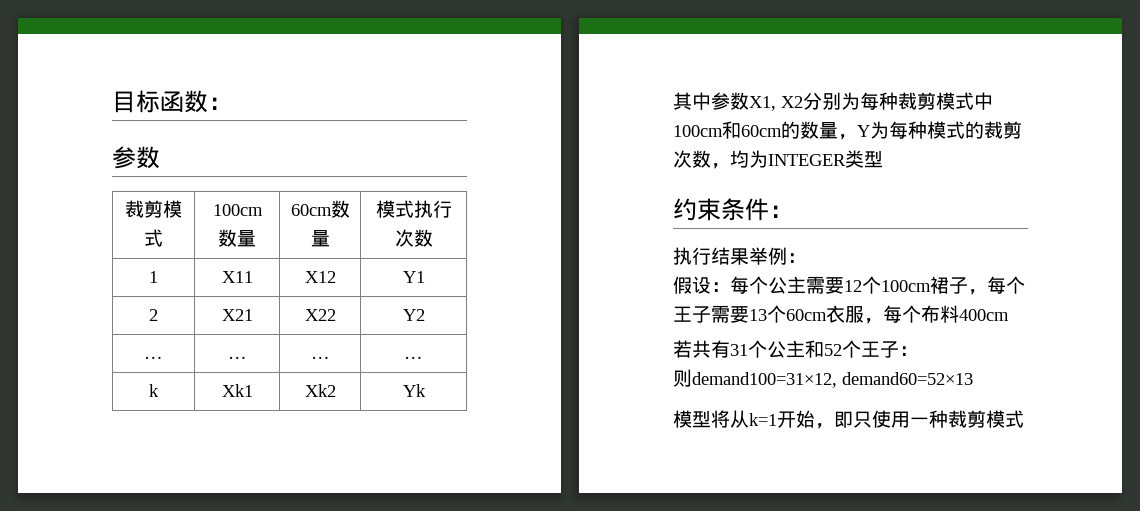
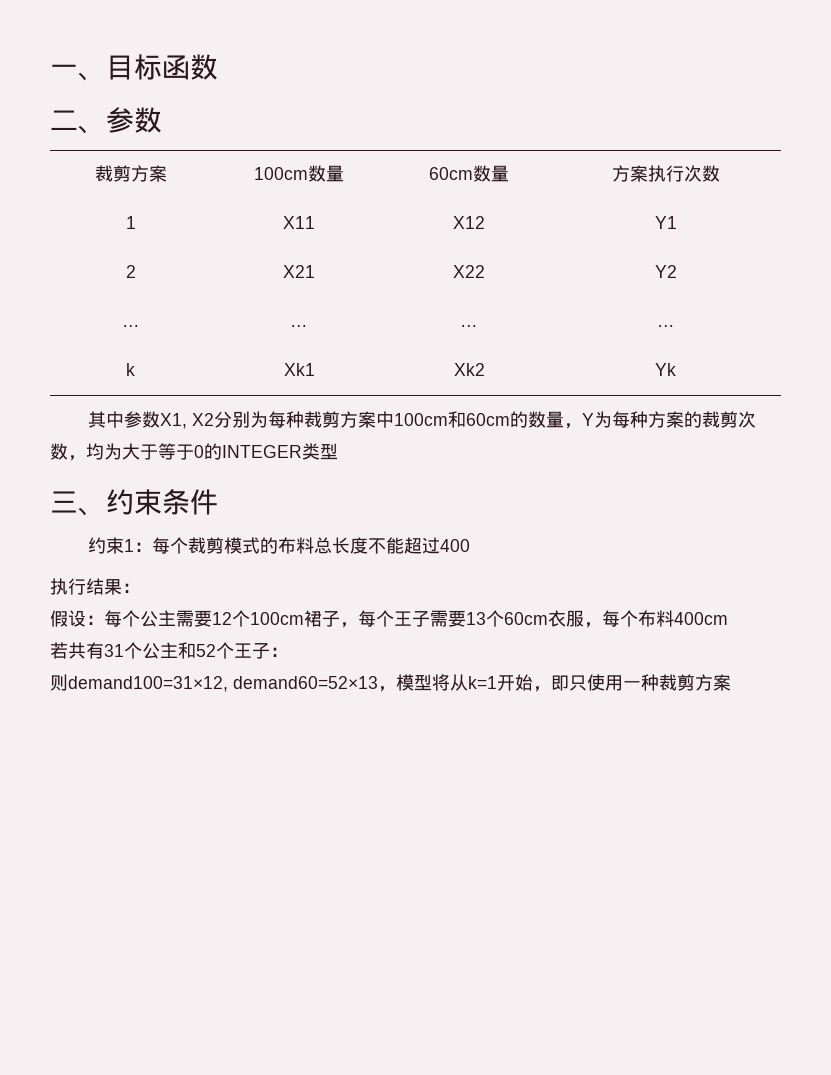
- 目标函数：
- 参数
+ 一、目标函数
+ 二、参数
- 裁剪模式 | 100cm数量 | 60cm数量 | 模式执行次数
+ 裁剪方案 | 100cm数量 | 60cm数量 | 方案执行次数
- 其中参数X1, X2分别为每种裁剪模式中100cm和60cm的数量，Y为每种模式的裁剪次数，均为INTEGER类型
+ 其中参数X1, X2分别为每种裁剪方案中100cm和60cm的数量，Y为每种方案的裁剪次数，均为大于等于0的INTEGER类型
- 约束条件：
+ 三、约束条件
+ 约束1：每个裁剪模式的布料总长度不能超过400
- 执行结果举例：
+ 执行结果：
- 则demand100=31×12, demand60=52×13
- 模型将从k=1开始，即只使用一种裁剪模式
+ 则demand100=31×12, demand60=52×13，模型将从k=1开始，即只使用一种裁剪方案

